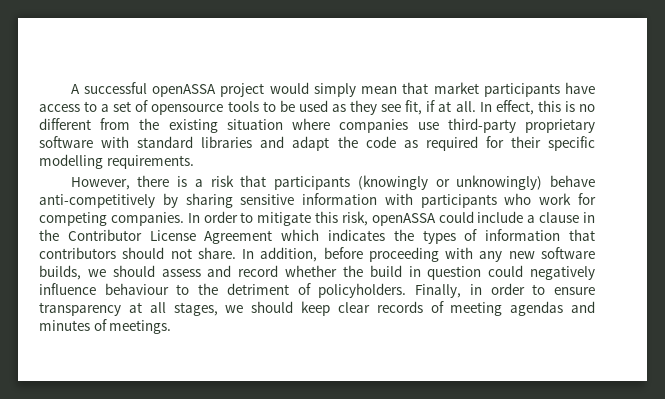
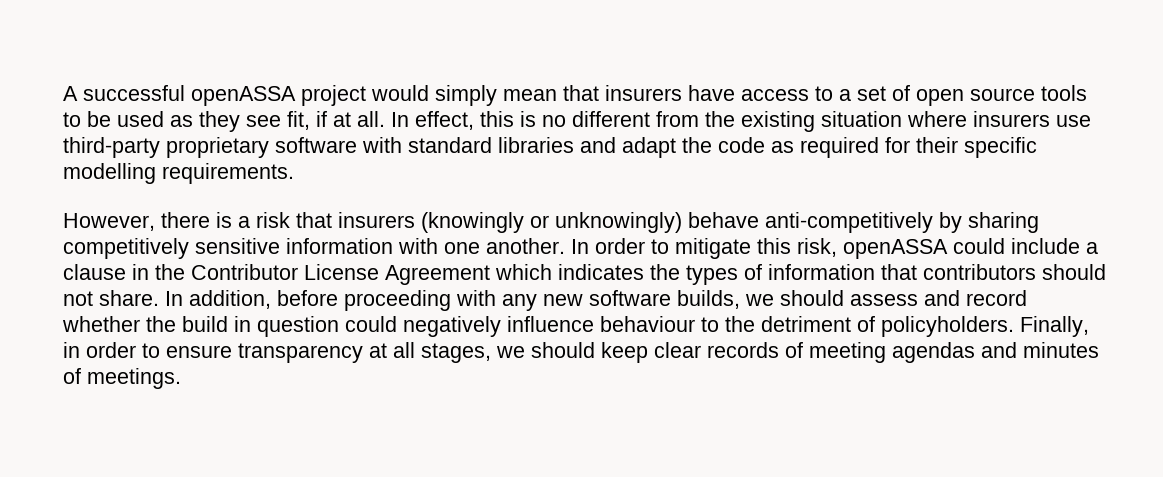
- A successful openASSA project would simply mean that market participants have access to a set of opensource tools to be used as they see fit, if at all.
+ A successful openASSA project would simply mean that insurers have access to a set of open source tools to be used as they see fit, if at all.
- In effect, this is no different from the existing situation where companies use third-party proprietary software with standard libraries and adapt the code as required for their specific modelling requirements.
+ In effect, this is no different from the existing situation where insurers use third-party proprietary software with standard libraries and adapt the code as required for their specific modelling requirements.
- However, there is a risk that participants (knowingly or unknowingly) behave anti-competitively by sharing sensitive information with participants who work for competing companies.
+ However, there is a risk that insurers (knowingly or unknowingly) behave anti-competitively by sharing competitively sensitive information with one another.

